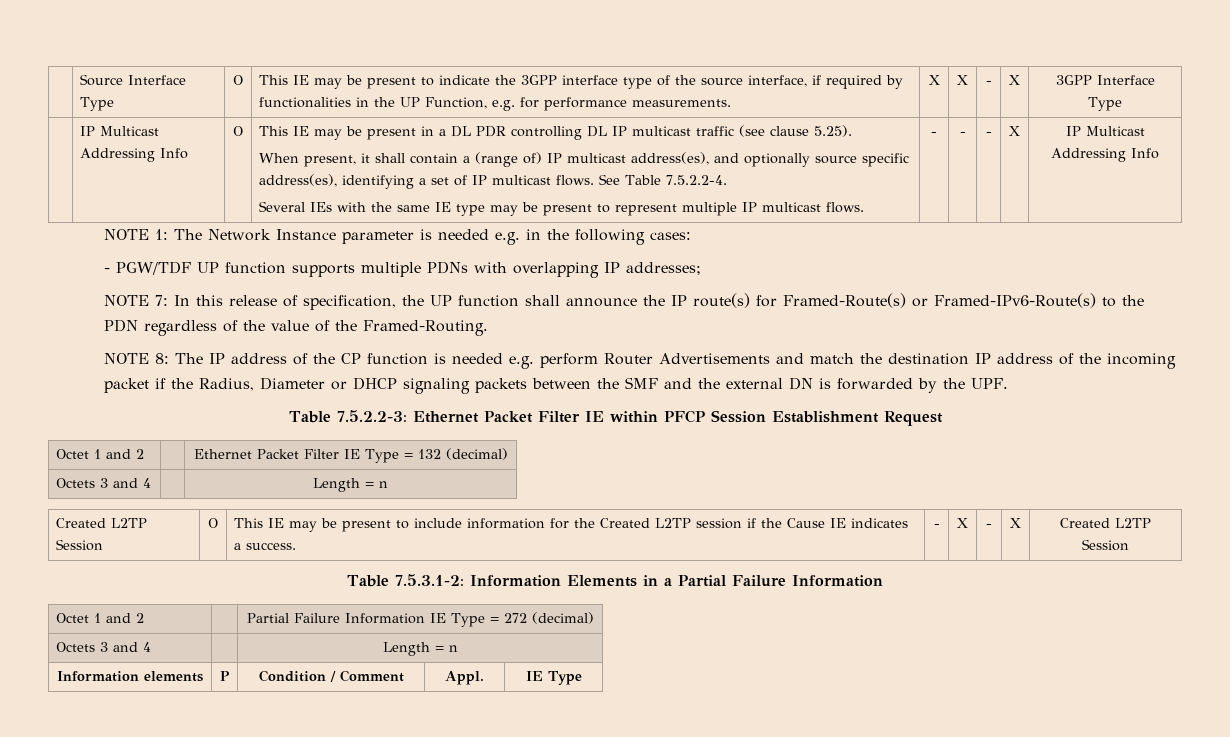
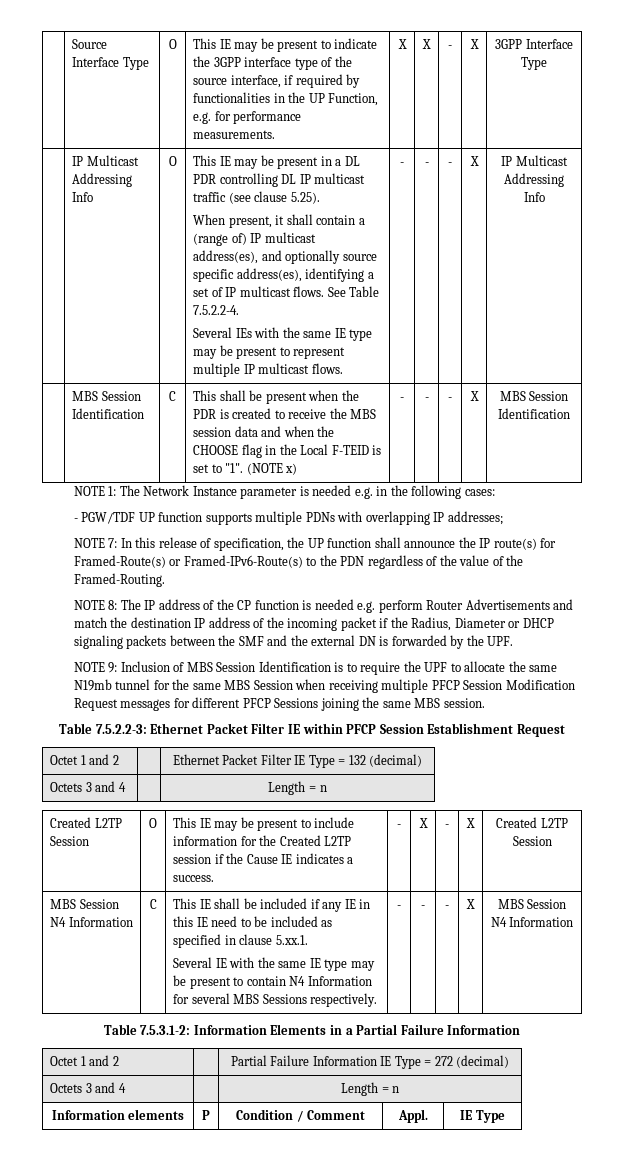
+ MBS Session Identification | C | This shall be present when the PDR is created to receive the MBS session data and when the CHOOSE flag in the Local F-TEID is set to "1". (NOTE x) | - | - | - | X | MBS Session Identification
+ NOTE 9: Inclusion of MBS Session Identification is to require the UPF to allocate the same N19mb tunnel for the same MBS Session when receiving multiple PFCP Session Modification Request messages for different PFCP Sessions joining the same MBS session.
+ MBS Session N4 Information | C | This IE shall be included if any IE in this IE need to be included as specified in clause 5.xx.1.
+ Several IE with the same IE type may be present to contain N4 Information for several MBS Sessions respectively. | - | - | - | X | MBS Session N4 Information

